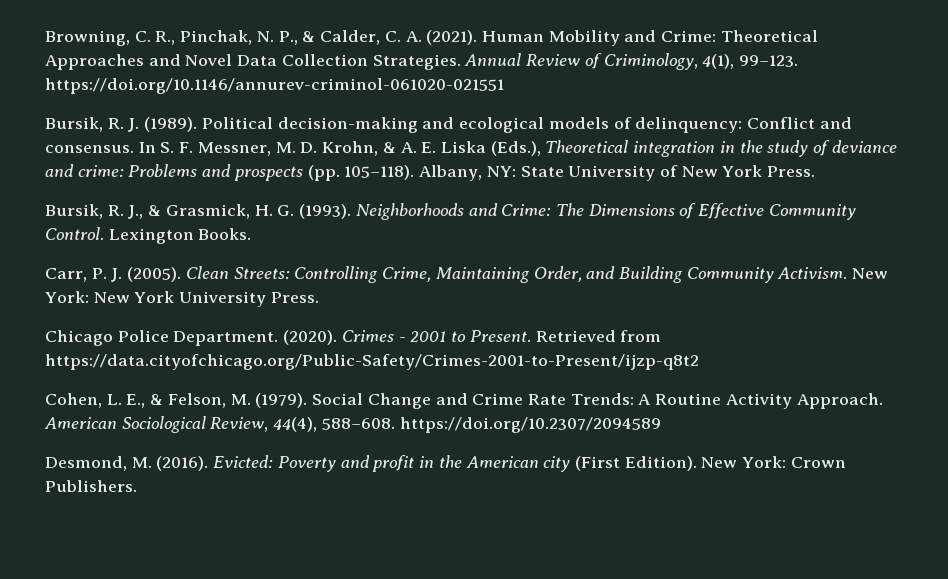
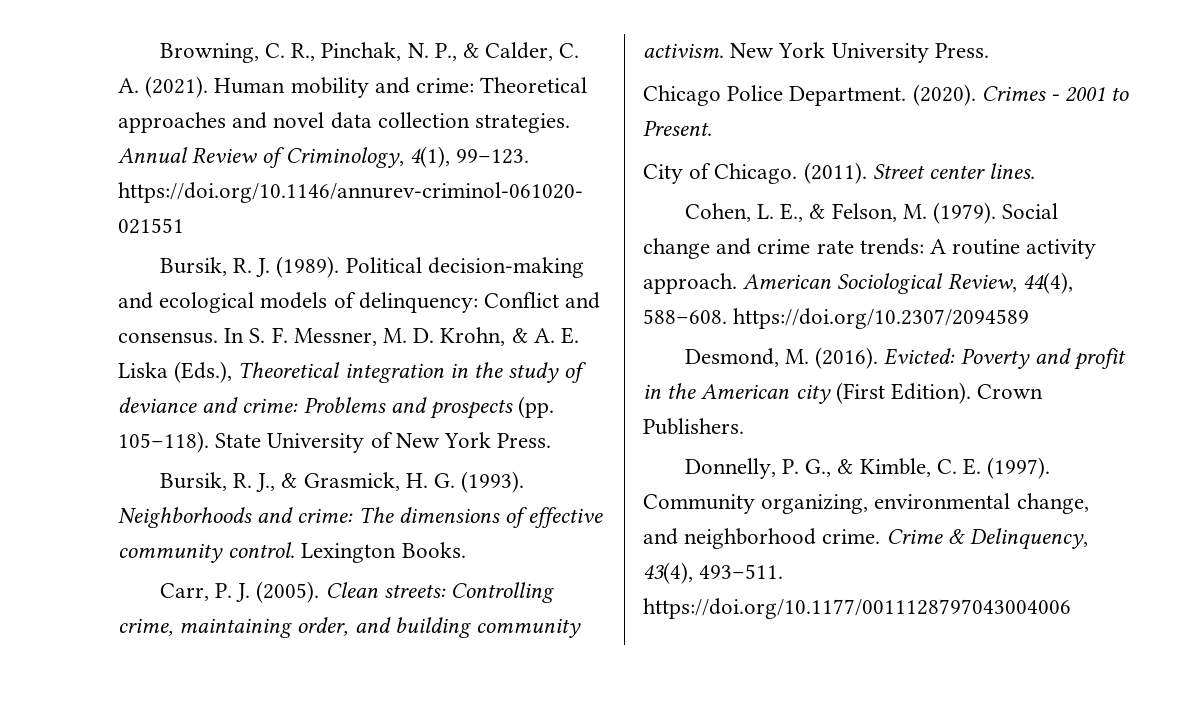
- Human Mobility and Crime: Theoretical Approaches and Novel Data Collection Strategies.
+ Human mobility and crime: Theoretical approaches and novel data collection strategies.
- Albany, NY: State University of New York Press.
+ State University of New York Press.
- Neighborhoods and Crime: The Dimensions of Effective Community Control.
+ Neighborhoods and crime: The dimensions of effective community control.
- Clean Streets: Controlling Crime, Maintaining Order, and Building Community Activism. New York: New York University Press.
+ Clean streets: Controlling crime, maintaining order, and building community activism. New York University Press.
- Crimes - 2001 to Present. Retrieved from https://data.cityofchicago.org/Public-Safety/Crimes-2001-to-Present/ijzp-q8t2
+ Crimes - 2001 to Present.
+ City of Chicago. (2011). Street center lines.
- Social Change and Crime Rate Trends: A Routine Activity Approach.
+ Social change and crime rate trends: A routine activity approach.
- New York: Crown Publishers.
+ Crown Publishers.
+ Donnelly, P. G., & Kimble, C. E. (1997). Community organizing, environmental change, and neighborhood crime. Crime & Delinquency, 43(4), 493–511. https://doi.org/10.1177/0011128797043004006

